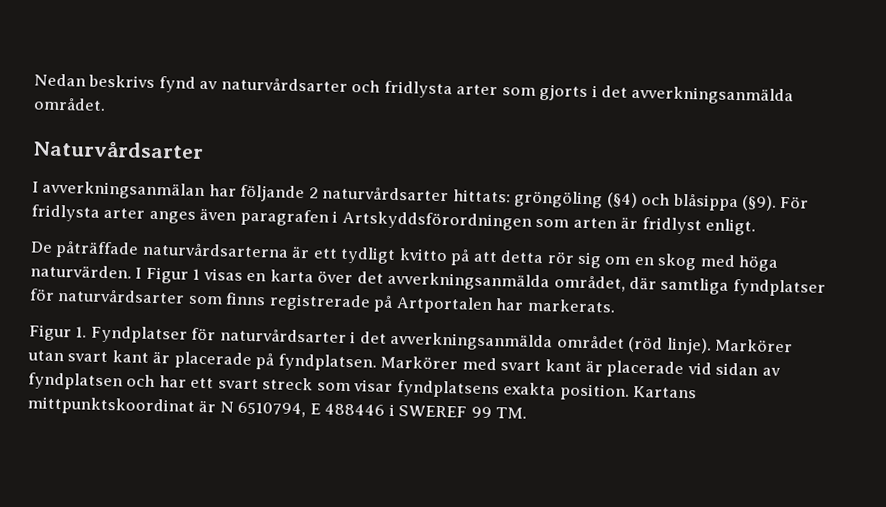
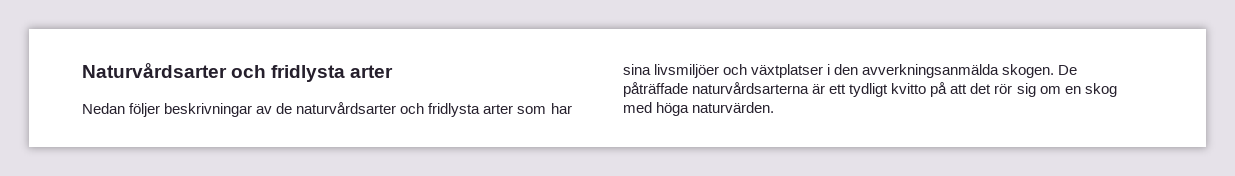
- Nedan beskrivs fynd av naturvårdsarter och fridlysta arter som gjorts i det avverkningsanmälda området.
- Naturvårdsarter
- I avverkningsanmälan har följande 2 naturvårdsarter hittats: gröngöling (§4) och blåsippa (§9). För fridlysta arter anges även paragrafen i Artskyddsförordningen som arten är fridlyst enligt.
- De påträffade naturvårdsarterna är ett tydligt kvitto på att detta rör sig om en skog med höga naturvärden. I Figur 1 visas en karta över det avverkningsanmälda området, där samtliga fyndplatser för naturvårdsarter som finns registrerade på Artportalen har markerats.
- Figur 1. Fyndplatser för naturvårdsarter i det avverkningsanmälda området (röd linje). Markörer utan svart kant är placerade på fyndplatsen. Markörer med svart kant är placerade vid sidan av fyndplatsen och har ett svart streck som visar fyndplatsens exakta position. Kartans mittpunktskoordinat är N 6510794, E 488446 i SWEREF 99 TM.
+ Naturvårdsarter och fridlysta arter
+ Nedan följer beskrivningar av de naturvårdsarter och fridlysta arter som har sina livsmiljöer och växtplatser i den avverkningsanmälda skogen. De påträffade naturvårdsarterna är ett tydligt kvitto på att det rör sig om en skog med höga naturvärden.

